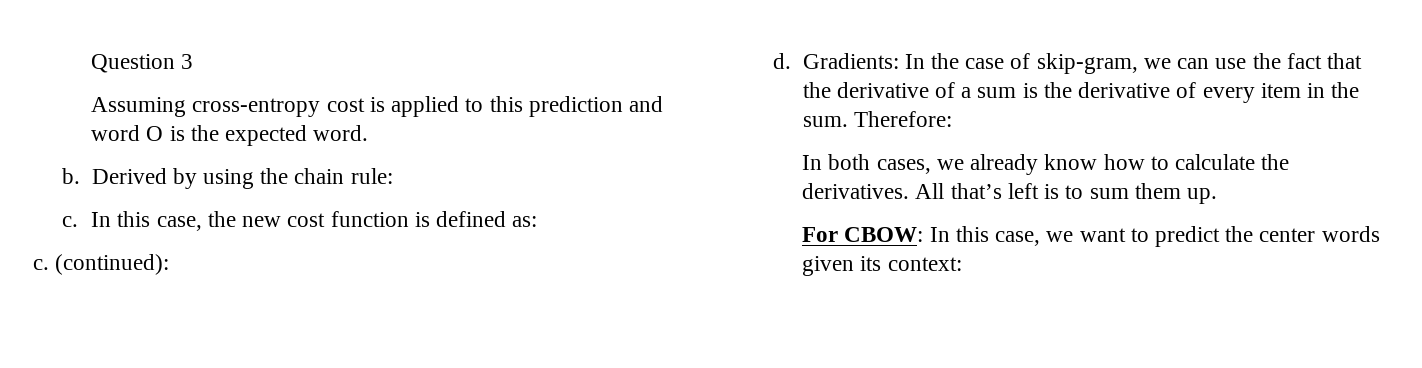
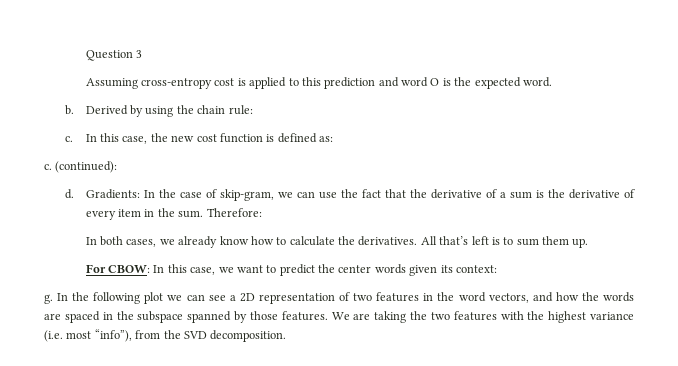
+ g. In the following plot we can see a 2D representation of two features in the word vectors, and how the words are spaced in the subspace spanned by those features. We are taking the two features with the highest variance (i.e. most “info”), from the SVD decomposition.

